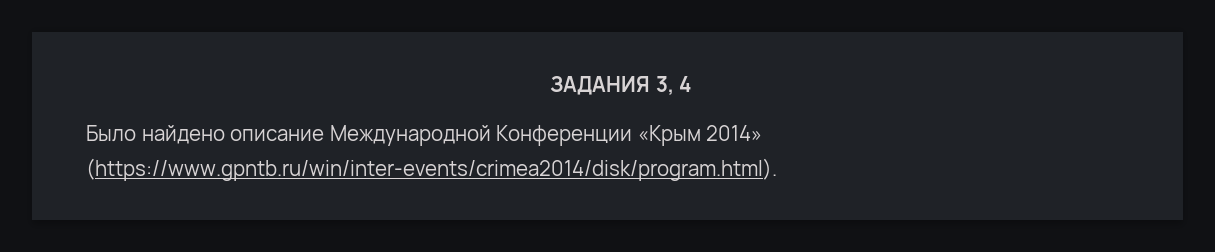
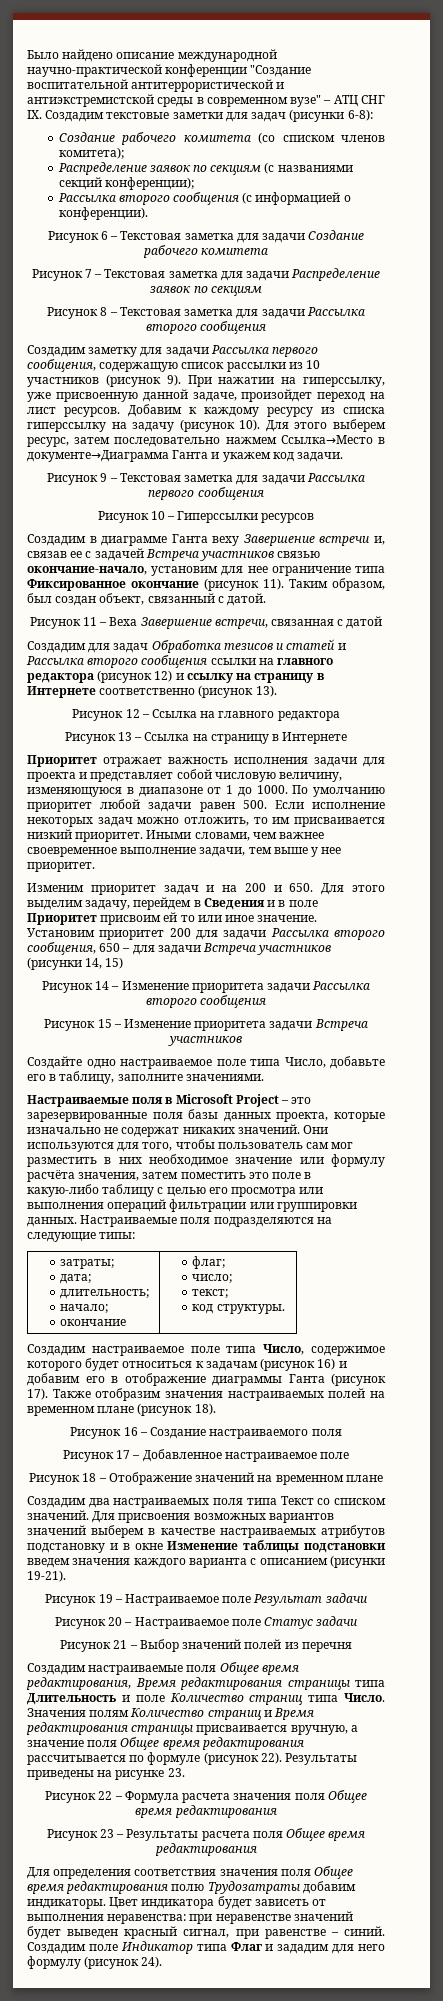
- ЗАДАНИЯ 3, 4
- Было найдено описание Международной Конференции «Крым 2014» (https://www.gpntb.ru/win/inter-events/crimea2014/disk/program.html).
+ Было найдено описание международной научно-практической конференции "Создание воспитательной антитеррористической и антиэкстремистской среды в современном вузе" – АТЦ СНГ IX. Создадим текстовые заметки для задач (рисунки 6-8):
+ Создание рабочего комитета (со списком членов комитета);
+ Распределение заявок по секциям (с названиями секций конференции);
+ Рассылка второго сообщения (с информацией о конференции).
+ Рисунок 6 – Текстовая заметка для задачи Создание рабочего комитета
+ Рисунок 7 – Текстовая заметка для задачи Распределение заявок по секциям
+ Рисунок 8 – Текстовая заметка для задачи Рассылка второго сообщения
+ Создадим заметку для задачи Рассылка первого сообщения, содержащую список рассылки из 10 участников (рисунок 9). При нажатии на гиперссылку, уже присвоенную данной задаче, произойдет переход на лист ресурсов. Добавим к каждому ресурсу из списка гиперссылку на задачу (рисунок 10). Для этого выберем ресурс, затем последовательно нажмем Ссылка→Место в документе→Диаграмма Ганта и укажем код задачи.
+ Рисунок 9 – Текстовая заметка для задачи Рассылка первого сообщения
+ Рисунок 10 – Гиперссылки ресурсов
+ Создадим в диаграмме Ганта веху Завершение встречи и, связав ее с задачей Встреча участников связью окончание-начало, установим для нее ограничение типа Фиксированное окончание (рисунок 11). Таким образом, был создан объект, связанный с датой.
+ Рисунок 11 – Веха Завершение встречи, связанная с датой
+ Создадим для задач Обработка тезисов и статей и Рассылка второго сообщения ссылки на главного редактора (рисунок 12) и ссылку на страницу в Интернете соответственно (рисунок 13).
+ Рисунок 12 – Ссылка на главного редактора
+ Рисунок 13 – Ссылка на страницу в Интернете
+ Приоритет отражает важность исполнения задачи для проекта и представляет собой числовую величину, изменяющуюся в диапазоне от 1 до 1000. По умолчанию приоритет любой задачи равен 500. Если исполнение некоторых задач можно отложить, то им присваивается низкий приоритет. Иными словами, чем важнее своевременное выполнение задачи, тем выше у нее приоритет.
+ Изменим приоритет задач и на 200 и 650. Для этого выделим задачу, перейдем в Сведения и в поле Приоритет присвоим ей то или иное значение. Установим приоритет 200 для задачи Рассылка второго сообщения, 650 – для задачи Встреча участников (рисунки 14, 15)
+ Рисунок 14 – Изменение приоритета задачи Рассылка второго сообщения
+ Рисунок 15 – Изменение приоритета задачи Встреча участников
+ Создайте одно настраиваемое поле типа Число, добавьте его в таблицу, заполните значениями.
+ Настраиваемые поля в Microsoft Project – это зарезервированные поля базы данных проекта, которые изначально не содержат никаких значений. Они используются для того, чтобы пользователь сам мог разместить в них необходимое значение или формулу расчёта значения, затем поместить это поле в какую-либо таблицу с целью его просмотра или выполнения операций фильтрации или группировки данных. Настраиваемые поля подразделяются на следующие типы:
+ затраты;
+ дата;
+ длительность;
+ начало;
+ окончание | флаг;
+ число;
+ текст;
+ код структуры.
+ Создадим настраиваемое поле типа Число, содержимое которого будет относиться к задачам (рисунок 16) и добавим его в отображение диаграммы Ганта (рисунок 17). Также отобразим значения настраиваемых полей на временном плане (рисунок 18).
+ Рисунок 16 – Создание настраиваемого поля
+ Рисунок 17 – Добавленное настраиваемое поле
+ Рисунок 18 – Отображение значений на временном плане
+ Создадим два настраиваемых поля типа Текст со списком значений. Для присвоения возможных вариантов значений выберем в качестве настраиваемых атрибутов подстановку и в окне Изменение таблицы подстановки введем значения каждого варианта с описанием (рисунки 19-21).
+ Рисунок 19 – Настраиваемое поле Результат задачи
+ Рисунок 20 – Настраиваемое поле Статус задачи
+ Рисунок 21 – Выбор значений полей из перечня
+ Создадим настраиваемые поля Общее время редактирования, Время редактирования страницы типа Длительность и поле Количество страниц типа Число. Значения полям Количество страниц и Время редактирования страницы присваивается вручную, а значение поля Общее время редактирования рассчитывается по формуле (рисунок 22). Результаты приведены на рисунке 23.
+ Рисунок 22 – Формула расчета значения поля Общее время редактирования
+ Рисунок 23 – Результаты расчета поля Общее время редактирования
+ Для определения соответствия значения поля Общее время редактирования полю Трудозатраты добавим индикаторы. Цвет индикатора будет зависеть от выполнения неравенства: при неравенстве значений будет выведен красный сигнал, при равенстве – синий. Создадим поле Индикатор типа Флаг и зададим для него формулу (рисунок 24).

